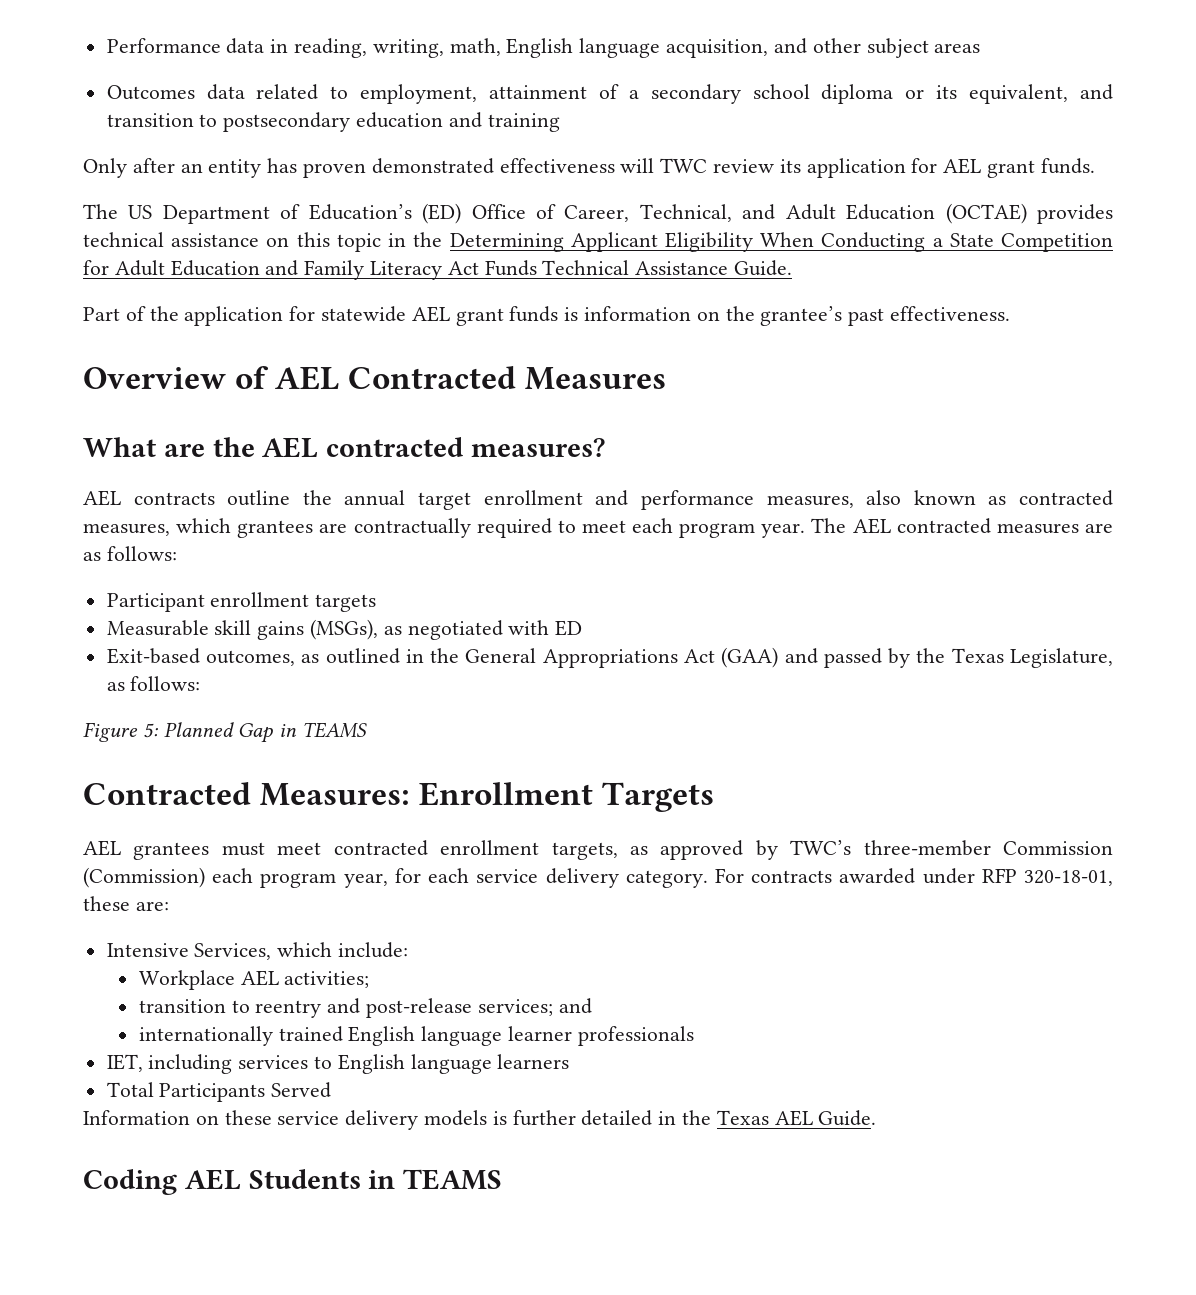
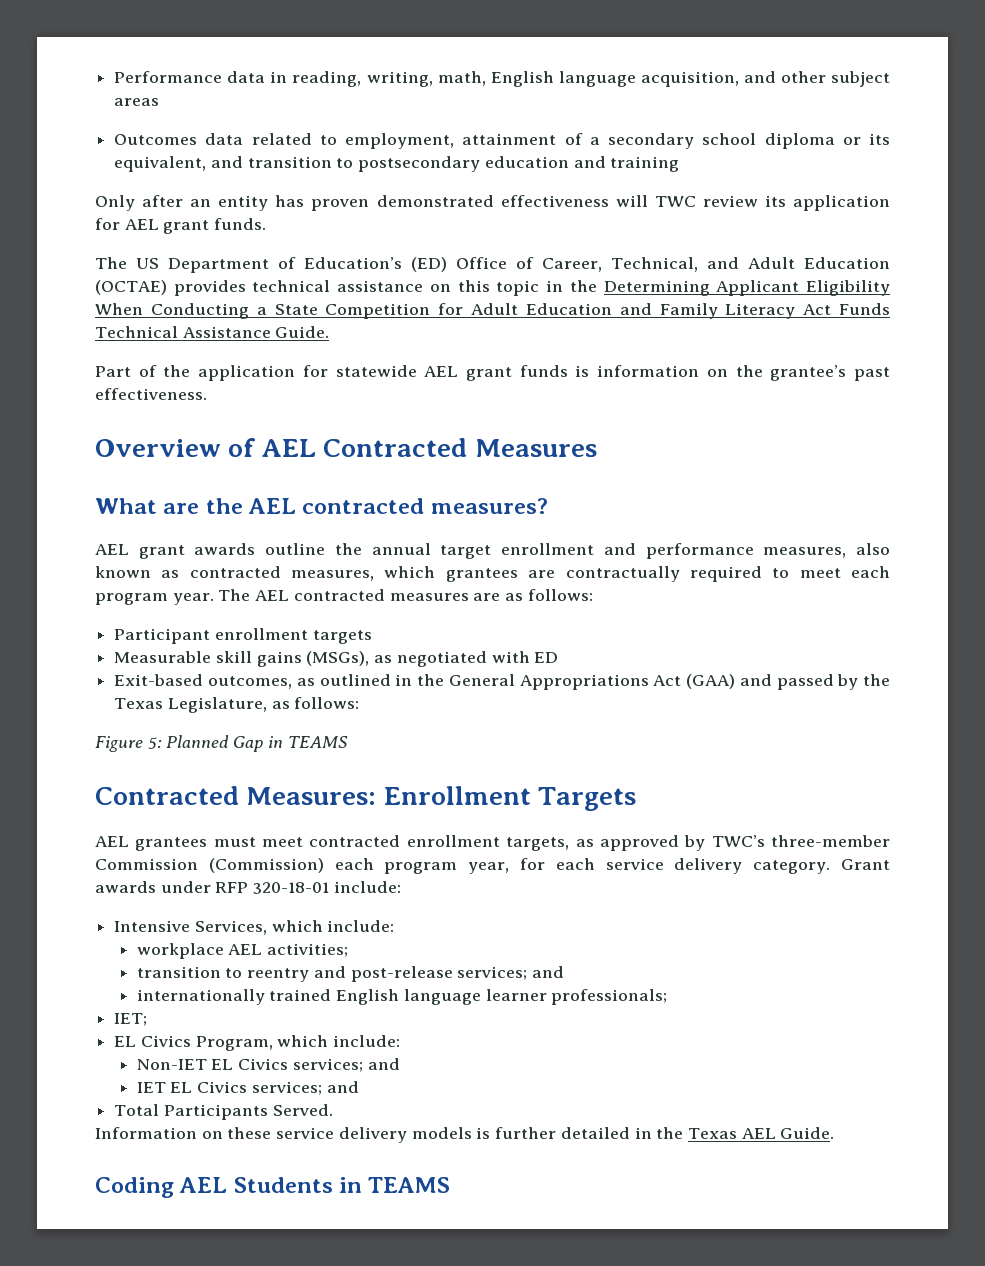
- AEL contracts outline the annual target enrollment and performance measures, also known as contracted measures, which grantees are contractually required to meet each program year.
+ AEL grant awards outline the annual target enrollment and performance measures, also known as contracted measures, which grantees are contractually required to meet each program year.
- For contracts awarded under RFP 320-18-01, these are:
+ Grant awards under RFP 320-18-01 include:
- Workplace AEL activities;
+ workplace AEL activities;
- internationally trained English language learner professionals
- IET, including services to English language learners
+ internationally trained English language learner professionals;
+ IET;
+ EL Civics Program, which include:
+ Non-IET EL Civics services; and
+ IET EL Civics services; and
- Total Participants Served
+ Total Participants Served.

